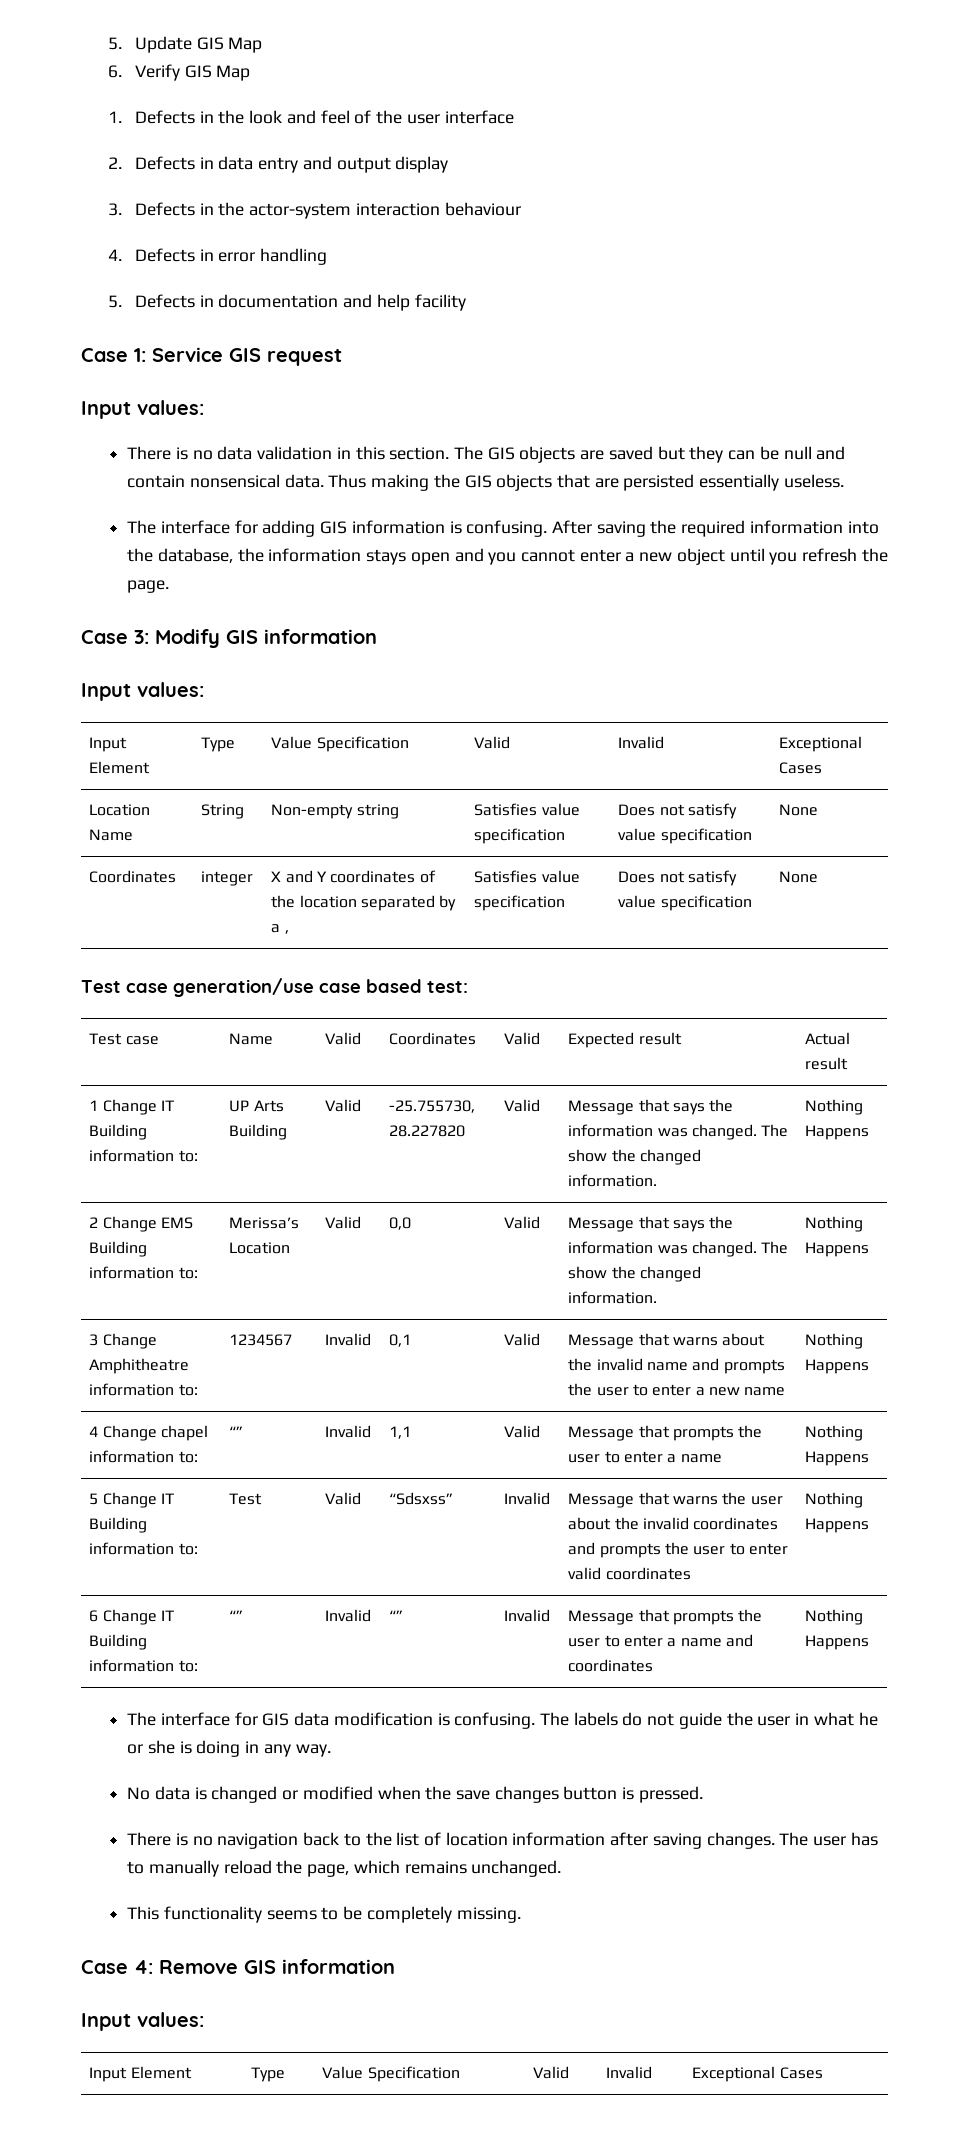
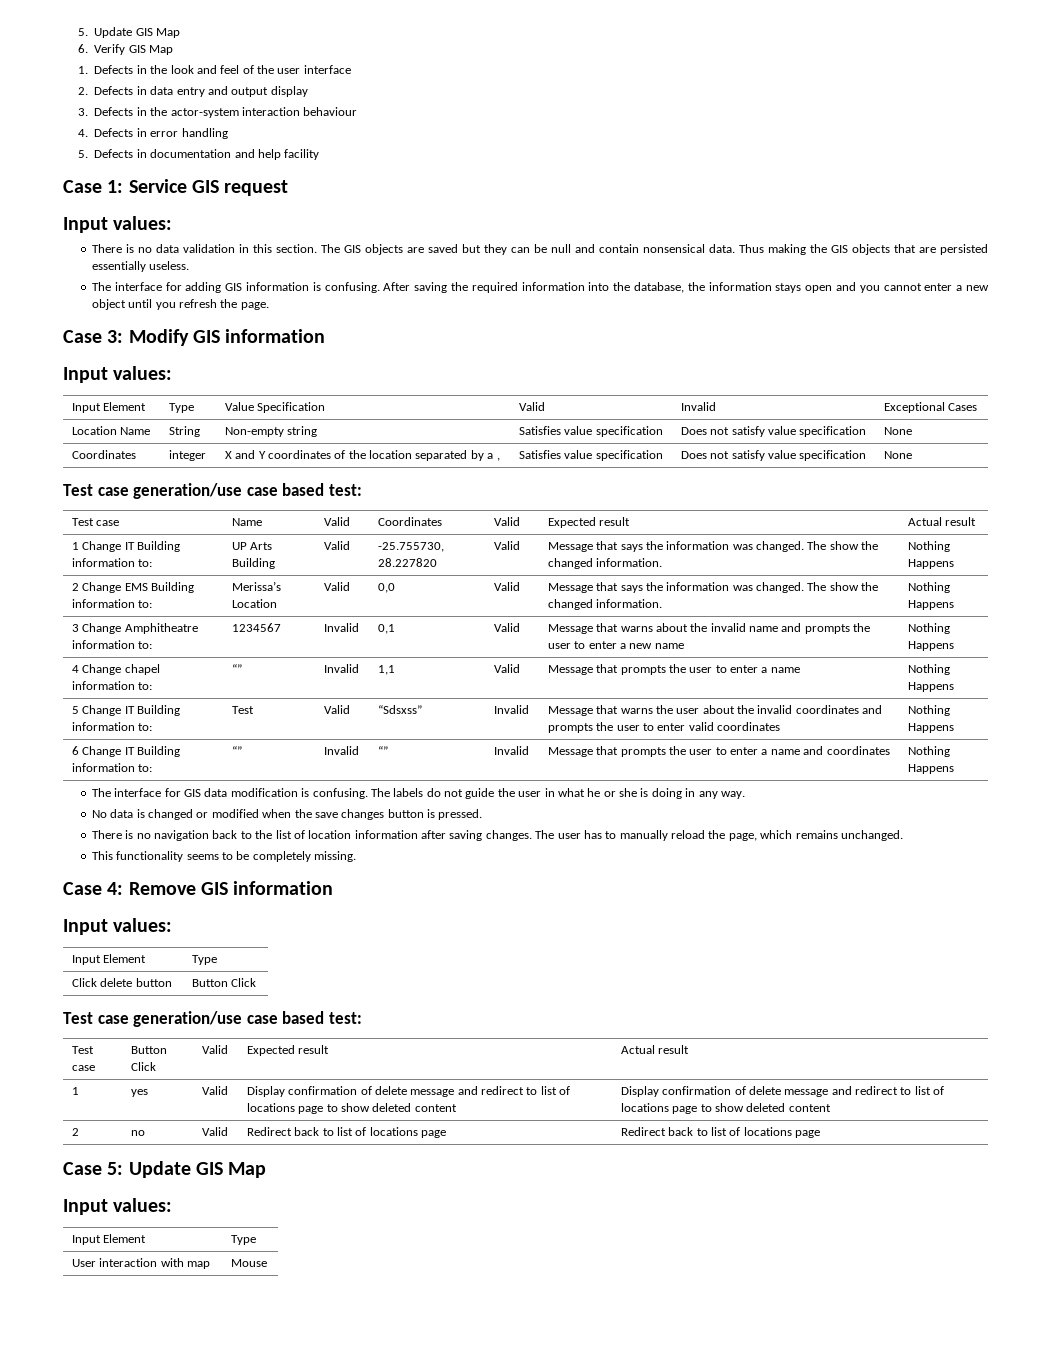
  Case 4: Remove GIS information
  Input values:
- Input Element | Type | Value Specification | Valid | Invalid | Exceptional Cases
+ Input Element | Type
+ Click delete button | Button Click
+ Test case generation/use case based test:
+ Test case | Button Click | Valid | Expected result | Actual result
+ 1 | yes | Valid | Display confirmation of delete message and redirect to list of locations page to show deleted content | Display confirmation of delete message and redirect to list of locations page to show deleted content
+ 2 | no | Valid | Redirect back to list of locations page | Redirect back to list of locations page
+ Case 5: Update GIS Map
+ Input values:
+ Input Element | Type
+ User interaction with map | Mouse

